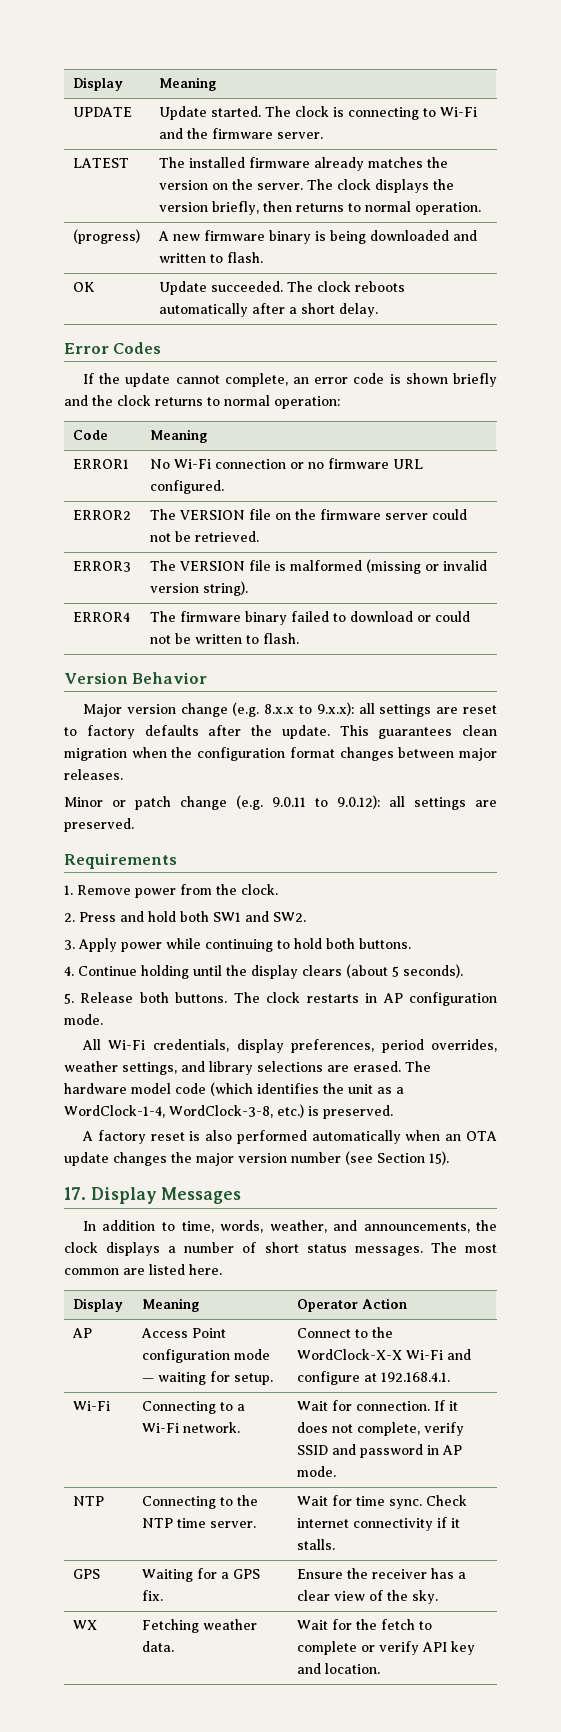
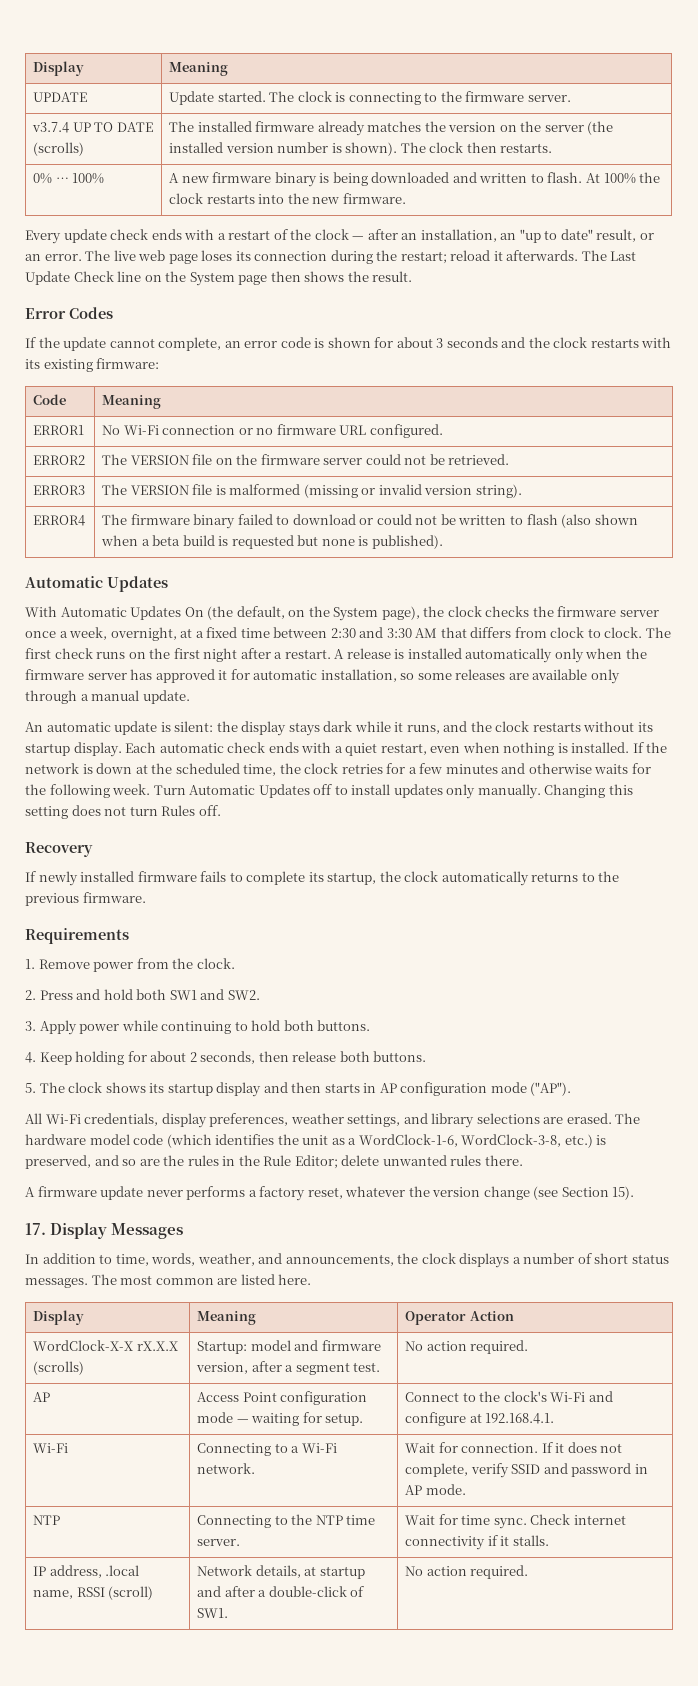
- UPDATE | Update started. The clock is connecting to Wi-Fi and the firmware server.
+ UPDATE | Update started. The clock is connecting to the firmware server.
- LATEST | The installed firmware already matches the version on the server. The clock displays the version briefly, then returns to normal operation.
- (progress) | A new firmware binary is being downloaded and written to flash.
- OK | Update succeeded. The clock reboots automatically after a short delay.
+ v3.7.4 UP TO DATE (scrolls) | The installed firmware already matches the version on the server (the installed version number is shown). The clock then restarts.
+ 0% … 100% | A new firmware binary is being downloaded and written to flash. At 100% the clock restarts into the new firmware.
+ Every update check ends with a restart of the clock — after an installation, an "up to date" result, or an error. The live web page loses its connection during the restart; reload it afterwards. The Last Update Check line on the System page then shows the result.
- If the update cannot complete, an error code is shown briefly and the clock returns to normal operation:
+ If the update cannot complete, an error code is shown for about 3 seconds and the clock restarts with its existing firmware:
- ERROR4 | The firmware binary failed to download or could not be written to flash.
- Version Behavior
- Major version change (e.g. 8.x.x to 9.x.x): all settings are reset to factory defaults after the update. This guarantees clean migration when the configuration format changes between major releases.
- Minor or patch change (e.g. 9.0.11 to 9.0.12): all settings are preserved.
+ ERROR4 | The firmware binary failed to download or could not be written to flash (also shown when a beta build is requested but none is published).
+ Automatic Updates
+ With Automatic Updates On (the default, on the System page), the clock checks the firmware server once a week, overnight, at a fixed time between 2:30 and 3:30 AM that differs from clock to clock. The first check runs on the first night after a restart. A release is installed automatically only when the firmware server has approved it for automatic installation, so some releases are available only through a manual update.
+ An automatic update is silent: the display stays dark while it runs, and the clock restarts without its startup display. Each automatic check ends with a quiet restart, even when nothing is installed. If the network is down at the scheduled time, the clock retries for a few minutes and otherwise waits for the following week. Turn Automatic Updates off to install updates only manually. Changing this setting does not turn Rules off.
+ Recovery
+ If newly installed firmware fails to complete its startup, the clock automatically returns to the previous firmware.
- 4. Continue holding until the display clears (about 5 seconds).
- 5. Release both buttons. The clock restarts in AP configuration mode.
+ 4. Keep holding for about 2 seconds, then release both buttons.
+ 5. The clock shows its startup display and then starts in AP configuration mode ("AP").
- All Wi-Fi credentials, display preferences, period overrides, weather settings, and library selections are erased.
+ All Wi-Fi credentials, display preferences, weather settings, and library selections are erased.
- The hardware model code (which identifies the unit as a WordClock-1-4, WordClock-3-8, etc.) is preserved.
- A factory reset is also performed automatically when an OTA update changes the major version number (see Section 15).
+ The hardware model code (which identifies the unit as a WordClock-1-6, WordClock-3-8, etc.) is preserved, and so are the rules in the Rule Editor; delete unwanted rules there.
+ A firmware update never performs a factory reset, whatever the version change (see Section 15).
+ WordClock-X-X rX.X.X (scrolls) | Startup: model and firmware version, after a segment test. | No action required.
- AP | Access Point configuration mode — waiting for setup. | Connect to the WordClock-X-X Wi-Fi and configure at 192.168.4.1.
+ AP | Access Point configuration mode — waiting for setup. | Connect to the clock's Wi-Fi and configure at 192.168.4.1.
- GPS | Waiting for a GPS fix. | Ensure the receiver has a clear view of the sky.
- WX | Fetching weather data. | Wait for the fetch to complete or verify API key and location.
+ IP address, .local name, RSSI (scroll) | Network details, at startup and after a double-click of SW1. | No action required.

